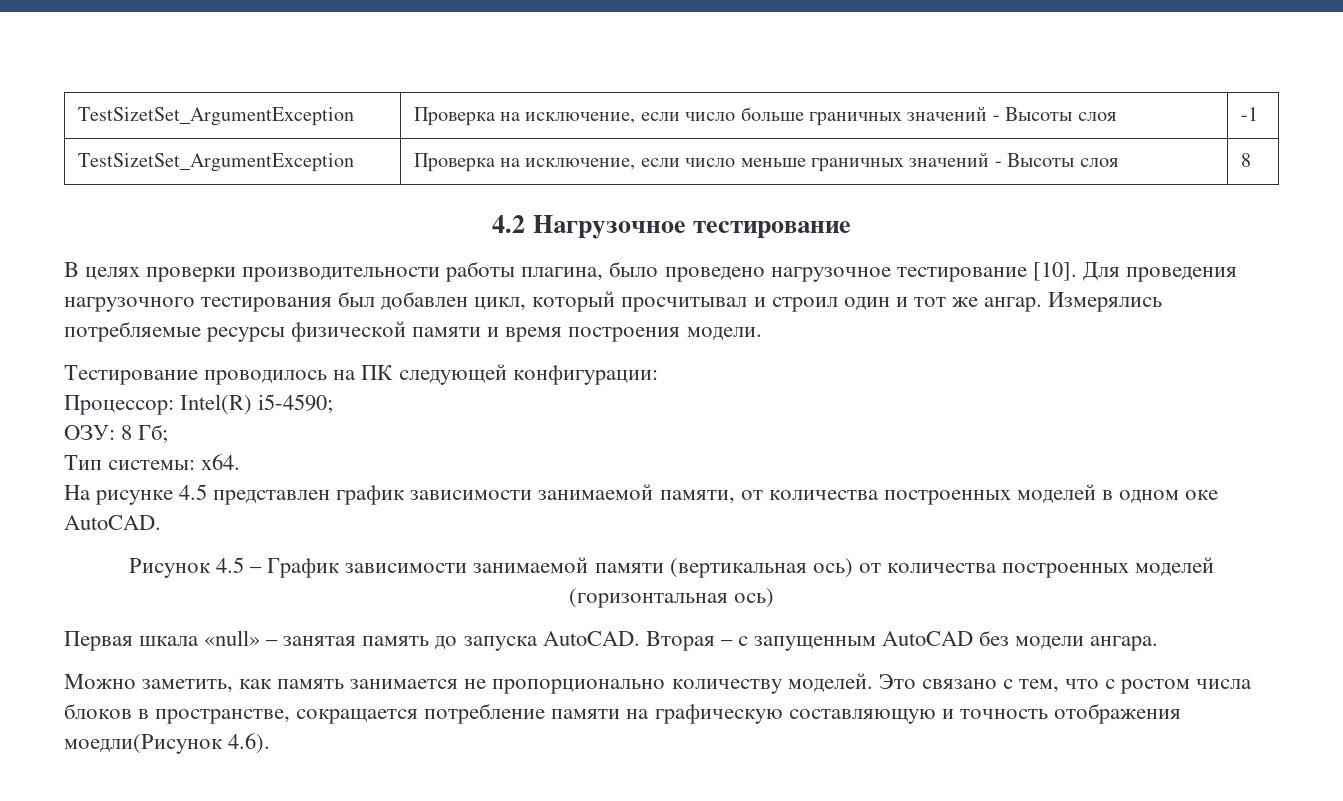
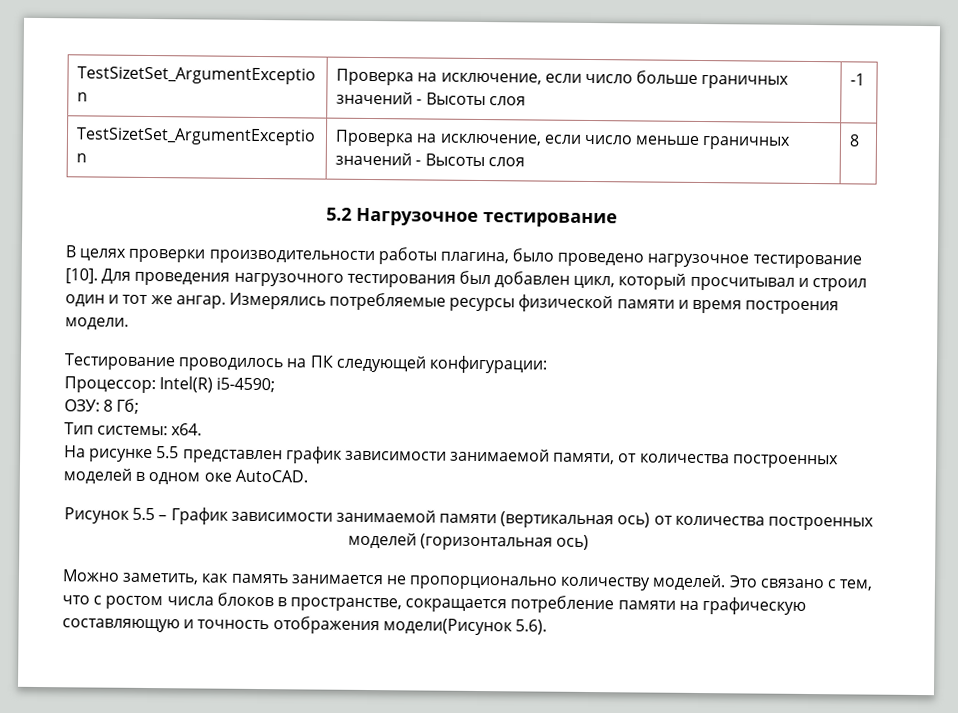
- 4.2 Нагрузочное тестирование
+ 5.2 Нагрузочное тестирование
- На рисунке 4.5 представлен график зависимости занимаемой памяти, от количества построенных моделей в одном оке AutoCAD.
+ На рисунке 5.5 представлен график зависимости занимаемой памяти, от количества построенных моделей в одном оке AutoCAD.
- Рисунок 4.5 – График зависимости занимаемой памяти (вертикальная ось) от количества построенных моделей (горизонтальная ось)
+ Рисунок 5.5 – График зависимости занимаемой памяти (вертикальная ось) от количества построенных моделей (горизонтальная ось)
- Первая шкала «null» – занятая память до запуска AutoCAD. Вторая – с запущенным AutoCAD без модели ангара.
- Это связано с тем, что с ростом числа блоков в пространстве, сокращается потребление памяти на графическую составляющую и точность отображения моедли(Рисунок 4.6).
+ Это связано с тем, что с ростом числа блоков в пространстве, сокращается потребление памяти на графическую составляющую и точность отображения модели(Рисунок 5.6).

